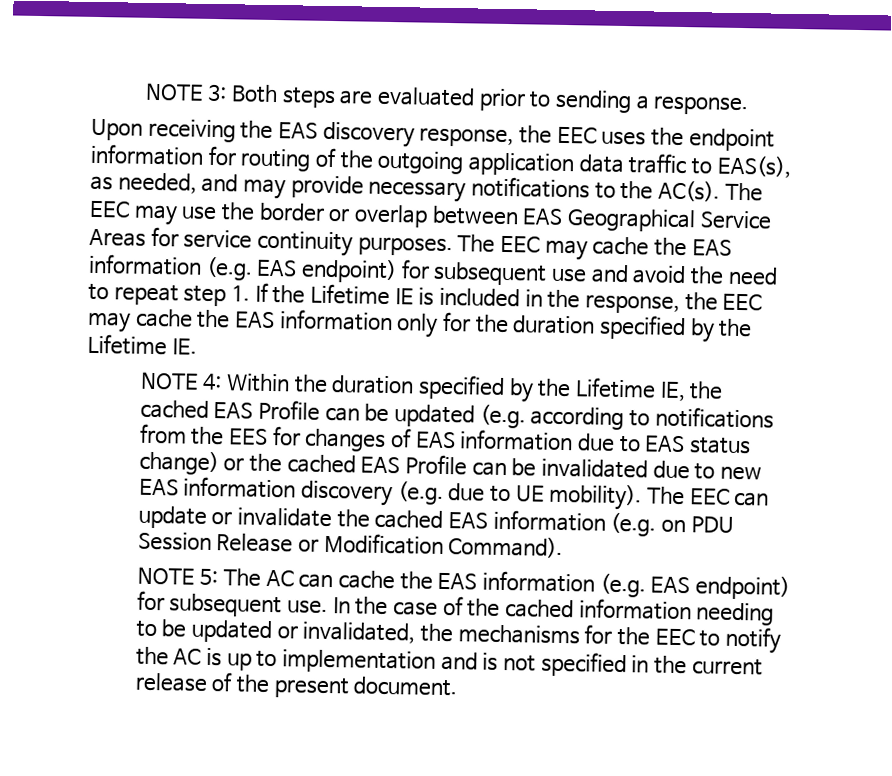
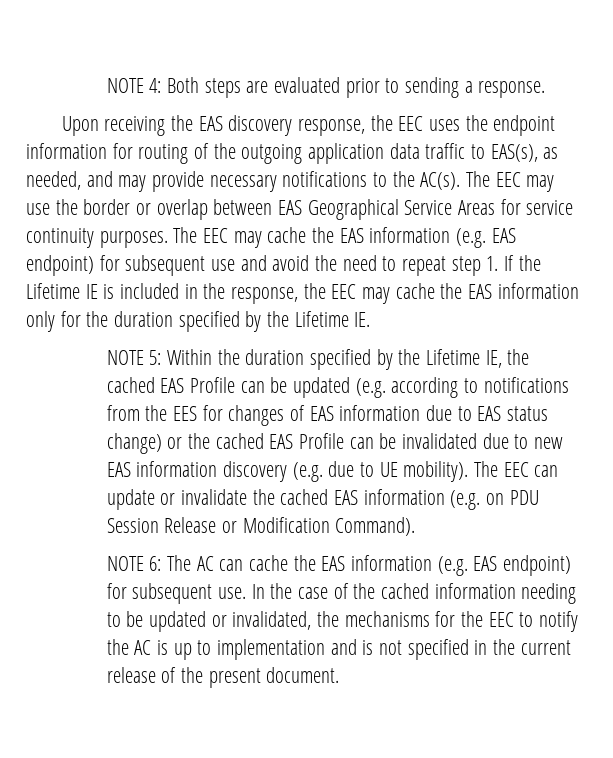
- NOTE 3: Both steps are evaluated prior to sending a response.
+ NOTE 4: Both steps are evaluated prior to sending a response.
- NOTE 4: Within the duration specified by the Lifetime IE, the cached EAS Profile can be updated (e.g. according to notifications from the EES for changes of EAS information due to EAS status change) or the cached EAS Profile can be invalidated due to new EAS information discovery (e.g. due to UE mobility).
+ NOTE 5: Within the duration specified by the Lifetime IE, the cached EAS Profile can be updated (e.g. according to notifications from the EES for changes of EAS information due to EAS status change) or the cached EAS Profile can be invalidated due to new EAS information discovery (e.g. due to UE mobility).
- NOTE 5: The AC can cache the EAS information (e.g. EAS endpoint) for subsequent use.
+ NOTE 6: The AC can cache the EAS information (e.g. EAS endpoint) for subsequent use.

